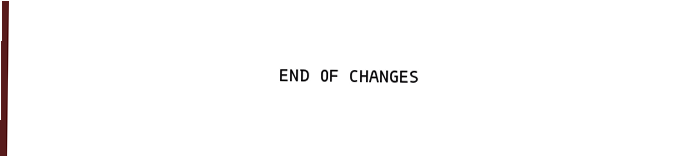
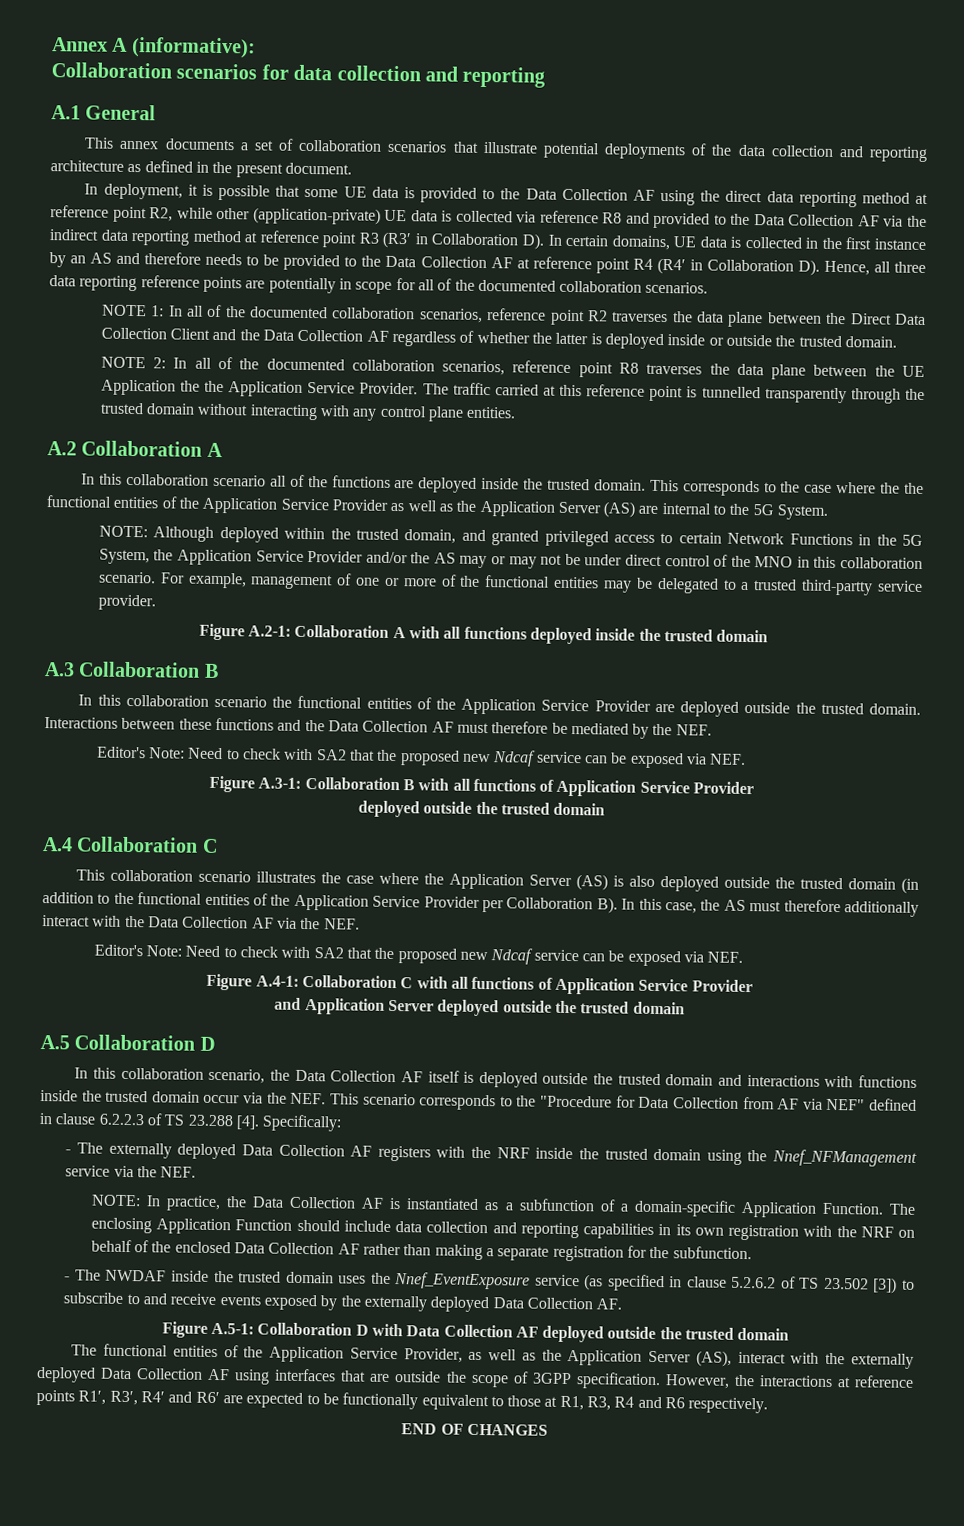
+ Annex A (informative):
+ Collaboration scenarios for data collection and reporting
+ A.1 General
+ This annex documents a set of collaboration scenarios that illustrate potential deployments of the data collection and reporting architecture as defined in the present document.
+ In deployment, it is possible that some UE data is provided to the Data Collection AF using the direct data reporting method at reference point R2, while other (application-private) UE data is collected via reference R8 and provided to the Data Collection AF via the indirect data reporting method at reference point R3 (R3′ in Collaboration D). In certain domains, UE data is collected in the first instance by an AS and therefore needs to be provided to the Data Collection AF at reference point R4 (R4′ in Collaboration D). Hence, all three data reporting reference points are potentially in scope for all of the documented collaboration scenarios.
+ NOTE 1: In all of the documented collaboration scenarios, reference point R2 traverses the data plane between the Direct Data Collection Client and the Data Collection AF regardless of whether the latter is deployed inside or outside the trusted domain.
+ NOTE 2: In all of the documented collaboration scenarios, reference point R8 traverses the data plane between the UE Application the the Application Service Provider. The traffic carried at this reference point is tunnelled transparently through the trusted domain without interacting with any control plane entities.
+ A.2 Collaboration A
+ In this collaboration scenario all of the functions are deployed inside the trusted domain. This corresponds to the case where the the functional entities of the Application Service Provider as well as the Application Server (AS) are internal to the 5G System.
+ NOTE: Although deployed within the trusted domain, and granted privileged access to certain Network Functions in the 5G System, the Application Service Provider and/or the AS may or may not be under direct control of the MNO in this collaboration scenario. For example, management of one or more of the functional entities may be delegated to a trusted third-partty service provider.
+ Figure A.2-1: Collaboration A with all functions deployed inside the trusted domain
+ A.3 Collaboration B
+ In this collaboration scenario the functional entities of the Application Service Provider are deployed outside the trusted domain. Interactions between these functions and the Data Collection AF must therefore be mediated by the NEF.
+ Editor's Note: Need to check with SA2 that the proposed new Ndcaf service can be exposed via NEF.
+ Figure A.3-1: Collaboration B with all functions of Application Service Provider
+ deployed outside the trusted domain
+ A.4 Collaboration C
+ This collaboration scenario illustrates the case where the Application Server (AS) is also deployed outside the trusted domain (in addition to the functional entities of the Application Service Provider per Collaboration B). In this case, the AS must therefore additionally interact with the Data Collection AF via the NEF.
+ Editor's Note: Need to check with SA2 that the proposed new Ndcaf service can be exposed via NEF.
+ Figure A.4-1: Collaboration C with all functions of Application Service Provider
+ and Application Server deployed outside the trusted domain
+ A.5 Collaboration D
+ In this collaboration scenario, the Data Collection AF itself is deployed outside the trusted domain and interactions with functions inside the trusted domain occur via the NEF. This scenario corresponds to the "Procedure for Data Collection from AF via NEF" defined in clause 6.2.2.3 of TS 23.288 [4]. Specifically:
+ - The externally deployed Data Collection AF registers with the NRF inside the trusted domain using the Nnef_NFManagement service via the NEF.
+ NOTE: In practice, the Data Collection AF is instantiated as a subfunction of a domain-specific Application Function. The enclosing Application Function should include data collection and reporting capabilities in its own registration with the NRF on behalf of the enclosed Data Collection AF rather than making a separate registration for the subfunction.
+ - The NWDAF inside the trusted domain uses the Nnef_EventExposure service (as specified in clause 5.2.6.2 of TS 23.502 [3]) to subscribe to and receive events exposed by the externally deployed Data Collection AF.
+ Figure A.5-1: Collaboration D with Data Collection AF deployed outside the trusted domain
+ The functional entities of the Application Service Provider, as well as the Application Server (AS), interact with the externally deployed Data Collection AF using interfaces that are outside the scope of 3GPP specification. However, the interactions at reference points R1′, R3′, R4′ and R6′ are expected to be functionally equivalent to those at R1, R3, R4 and R6 respectively.

